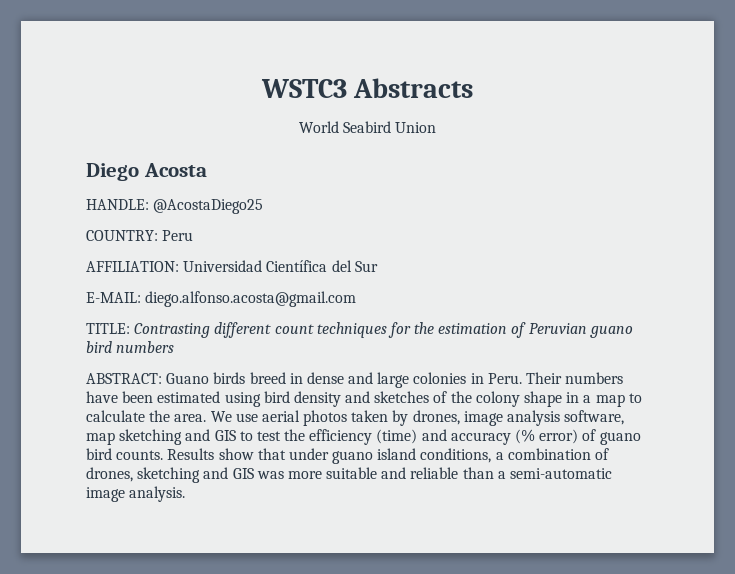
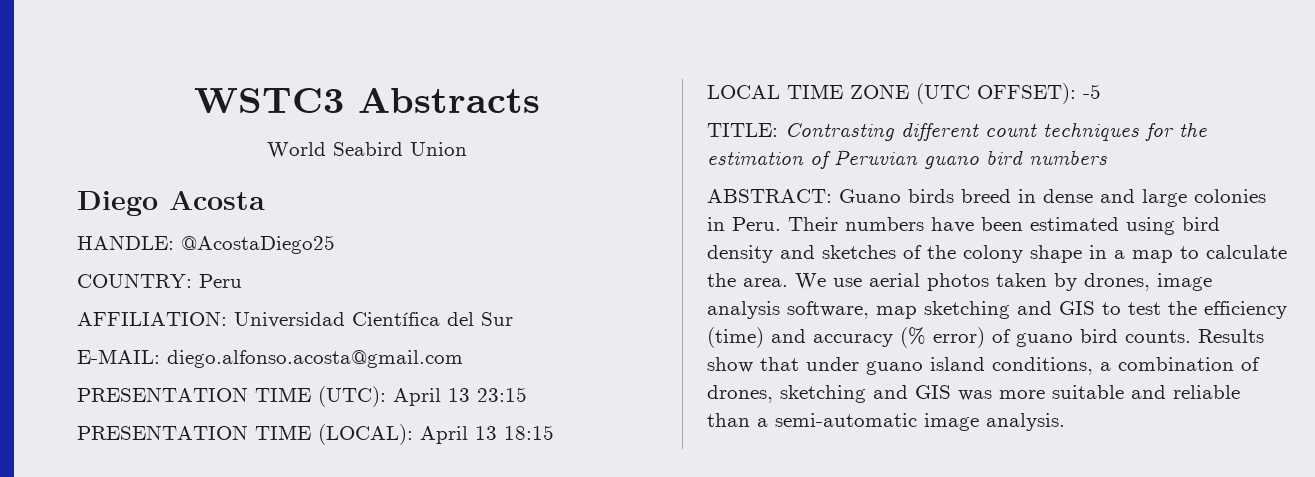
+ PRESENTATION TIME (UTC): April 13 23:15
+ PRESENTATION TIME (LOCAL): April 13 18:15
+ LOCAL TIME ZONE (UTC OFFSET): -5

